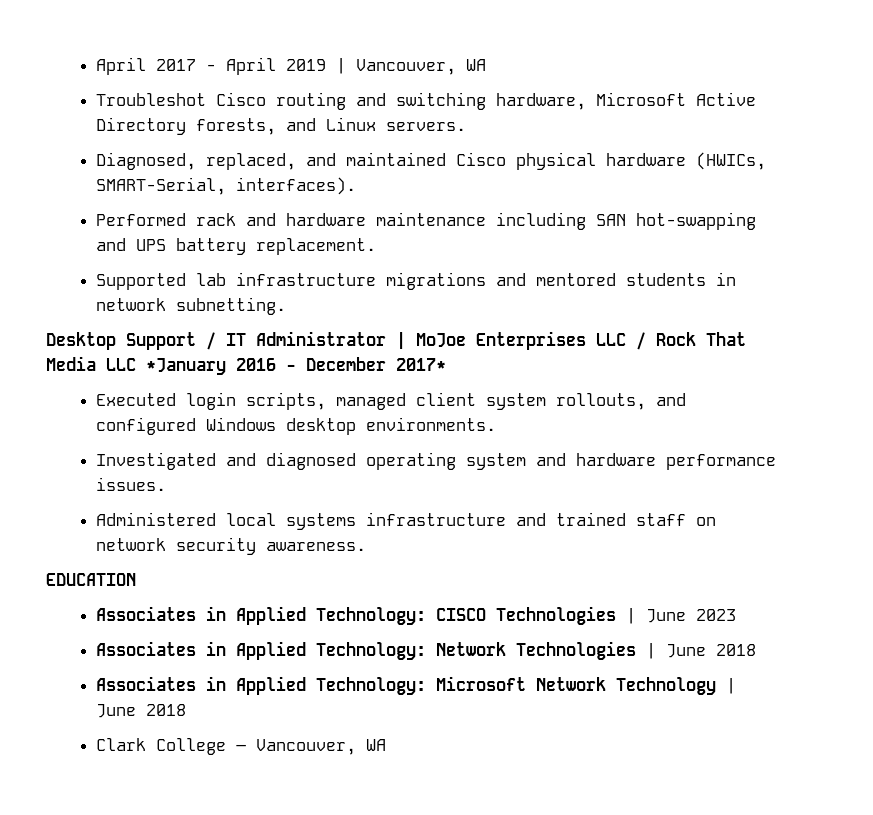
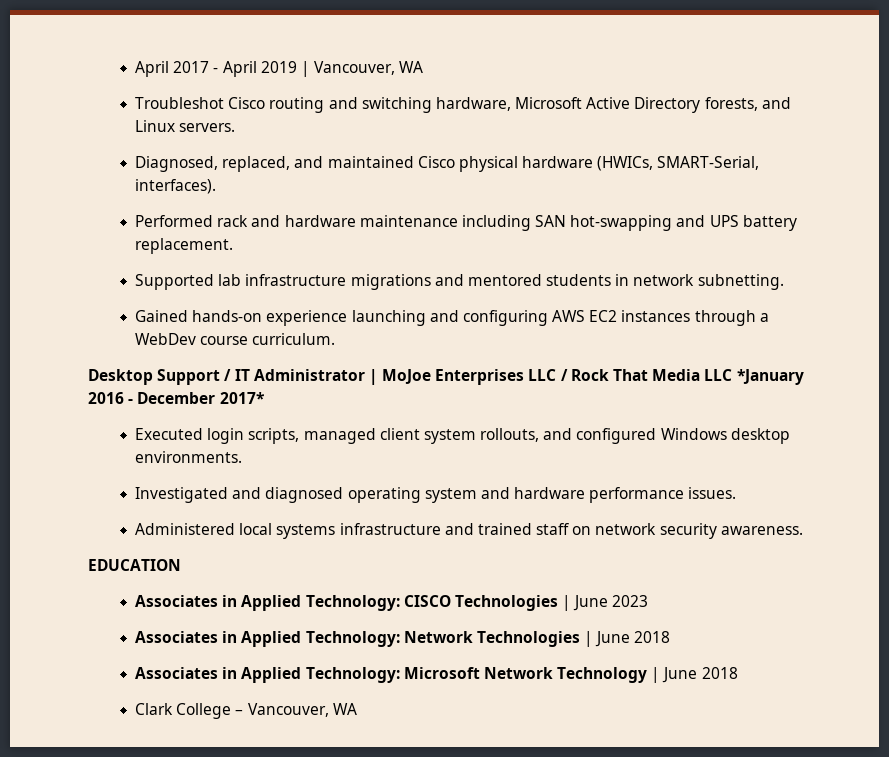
+ Gained hands-on experience launching and configuring AWS EC2 instances through a WebDev course curriculum.

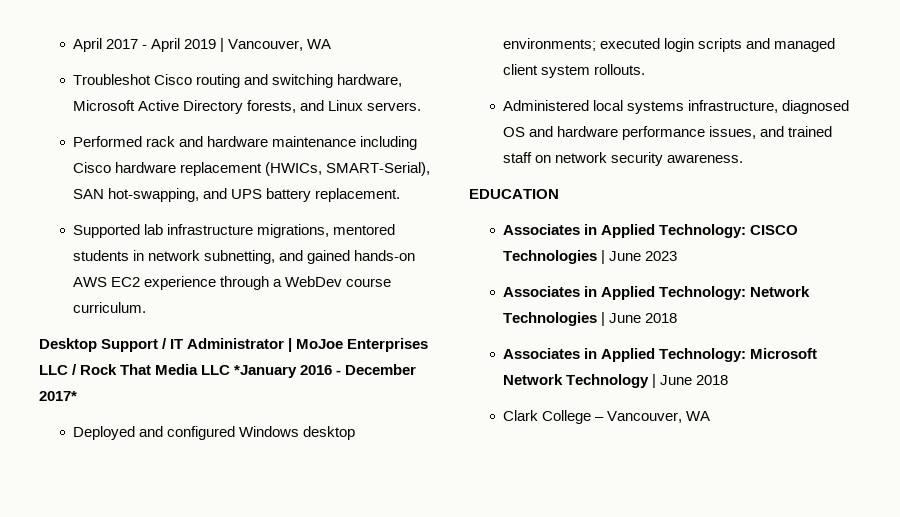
- Diagnosed, replaced, and maintained Cisco physical hardware (HWICs, SMART-Serial, interfaces).
- Performed rack and hardware maintenance including SAN hot-swapping and UPS battery replacement.
+ Performed rack and hardware maintenance including Cisco hardware replacement (HWICs, SMART-Serial), SAN hot-swapping, and UPS battery replacement.
- Supported lab infrastructure migrations and mentored students in network subnetting.
- Gained hands-on experience launching and configuring AWS EC2 instances through a WebDev course curriculum.
+ Supported lab infrastructure migrations, mentored students in network subnetting, and gained hands-on AWS EC2 experience through a WebDev course curriculum.
- Executed login scripts, managed client system rollouts, and configured Windows desktop environments.
- Investigated and diagnosed operating system and hardware performance issues.
- Administered local systems infrastructure and trained staff on network security awareness.
+ Deployed and configured Windows desktop environments; executed login scripts and managed client system rollouts.
+ Administered local systems infrastructure, diagnosed OS and hardware performance issues, and trained staff on network security awareness.

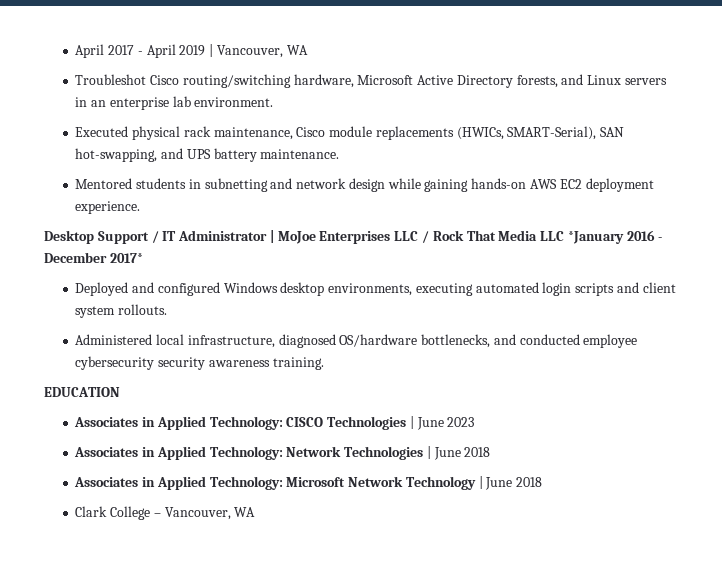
- Troubleshot Cisco routing and switching hardware, Microsoft Active Directory forests, and Linux servers.
- Performed rack and hardware maintenance including Cisco hardware replacement (HWICs, SMART-Serial), SAN hot-swapping, and UPS battery replacement.
- Supported lab infrastructure migrations, mentored students in network subnetting, and gained hands-on AWS EC2 experience through a WebDev course curriculum.
+ Troubleshot Cisco routing/switching hardware, Microsoft Active Directory forests, and Linux servers in an enterprise lab environment.
+ Executed physical rack maintenance, Cisco module replacements (HWICs, SMART-Serial), SAN hot-swapping, and UPS battery maintenance.
+ Mentored students in subnetting and network design while gaining hands-on AWS EC2 deployment experience.
- Deployed and configured Windows desktop environments; executed login scripts and managed client system rollouts.
+ Deployed and configured Windows desktop environments, executing automated login scripts and client system rollouts.
- Administered local systems infrastructure, diagnosed OS and hardware performance issues, and trained staff on network security awareness.
+ Administered local infrastructure, diagnosed OS/hardware bottlenecks, and conducted employee cybersecurity security awareness training.

